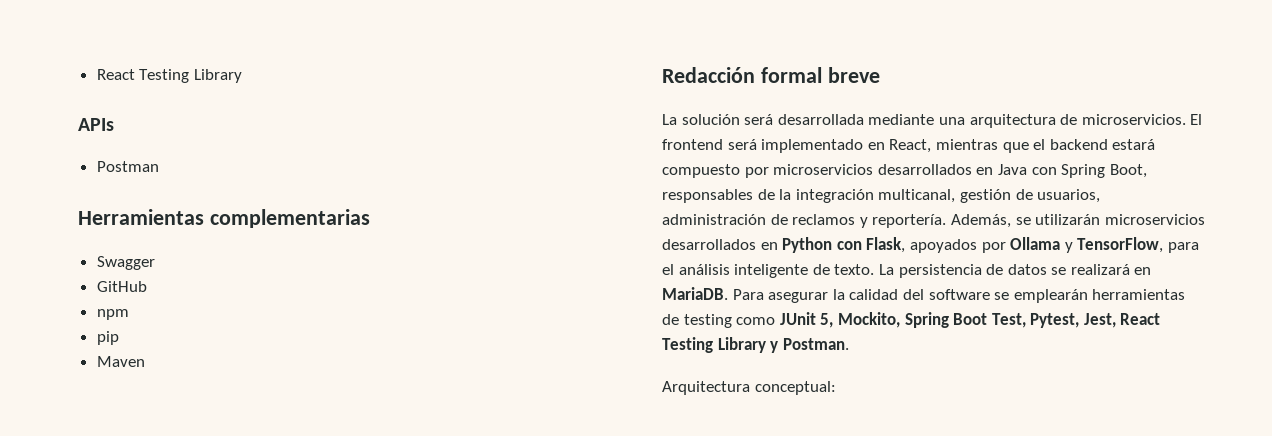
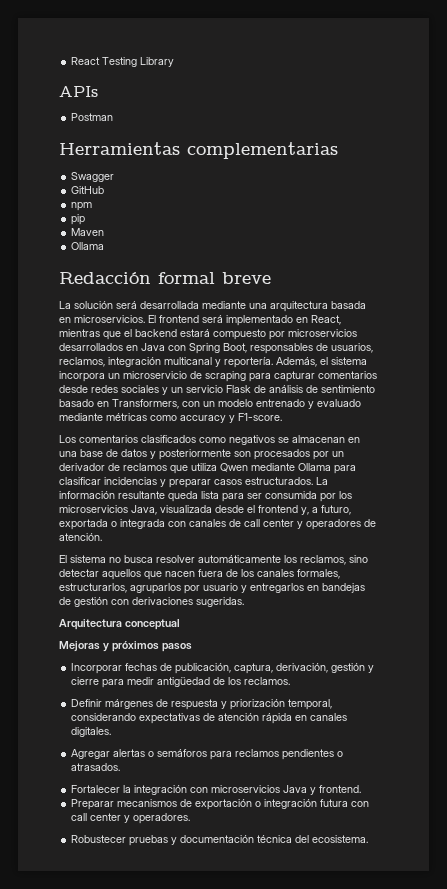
  Maven
+ Ollama
- La solución será desarrollada mediante una arquitectura de microservicios.
+ La solución será desarrollada mediante una arquitectura basada en microservicios.
- El frontend será implementado en React, mientras que el backend estará compuesto por microservicios desarrollados en Java con Spring Boot, responsables de la integración multicanal, gestión de usuarios, administración de reclamos y reportería. Además, se utilizarán microservicios desarrollados en Python con Flask, apoyados por Ollama y TensorFlow, para el análisis inteligente de texto. La persistencia de datos se realizará en MariaDB. Para asegurar la calidad del software se emplearán herramientas de testing como JUnit 5, Mockito, Spring Boot Test, Pytest, Jest, React Testing Library y Postman.
- Arquitectura conceptual:
+ El frontend será implementado en React, mientras que el backend estará compuesto por microservicios desarrollados en Java con Spring Boot, responsables de usuarios, reclamos, integración multicanal y reportería. Además, el sistema incorpora un microservicio de scraping para capturar comentarios desde redes sociales y un servicio Flask de análisis de sentimiento basado en Transformers, con un modelo entrenado y evaluado mediante métricas como accuracy y F1-score.
+ Los comentarios clasificados como negativos se almacenan en una base de datos y posteriormente son procesados por un derivador de reclamos que utiliza Qwen mediante Ollama para clasificar incidencias y preparar casos estructurados. La información resultante queda lista para ser consumida por los microservicios Java, visualizada desde el frontend y, a futuro, exportada o integrada con canales de call center y operadores de atención.
+ El sistema no busca resolver automáticamente los reclamos, sino detectar aquellos que nacen fuera de los canales formales, estructurarlos, agruparlos por usuario y entregarlos en bandejas de gestión con derivaciones sugeridas.
+ Arquitectura conceptual
+ Mejoras y próximos pasos
+ Incorporar fechas de publicación, captura, derivación, gestión y cierre para medir antigüedad de los reclamos.
+ Definir márgenes de respuesta y priorización temporal, considerando expectativas de atención rápida en canales digitales.
+ Agregar alertas o semáforos para reclamos pendientes o atrasados.
+ Fortalecer la integración con microservicios Java y frontend.
+ Preparar mecanismos de exportación o integración futura con call center y operadores.
+ Robustecer pruebas y documentación técnica del ecosistema.

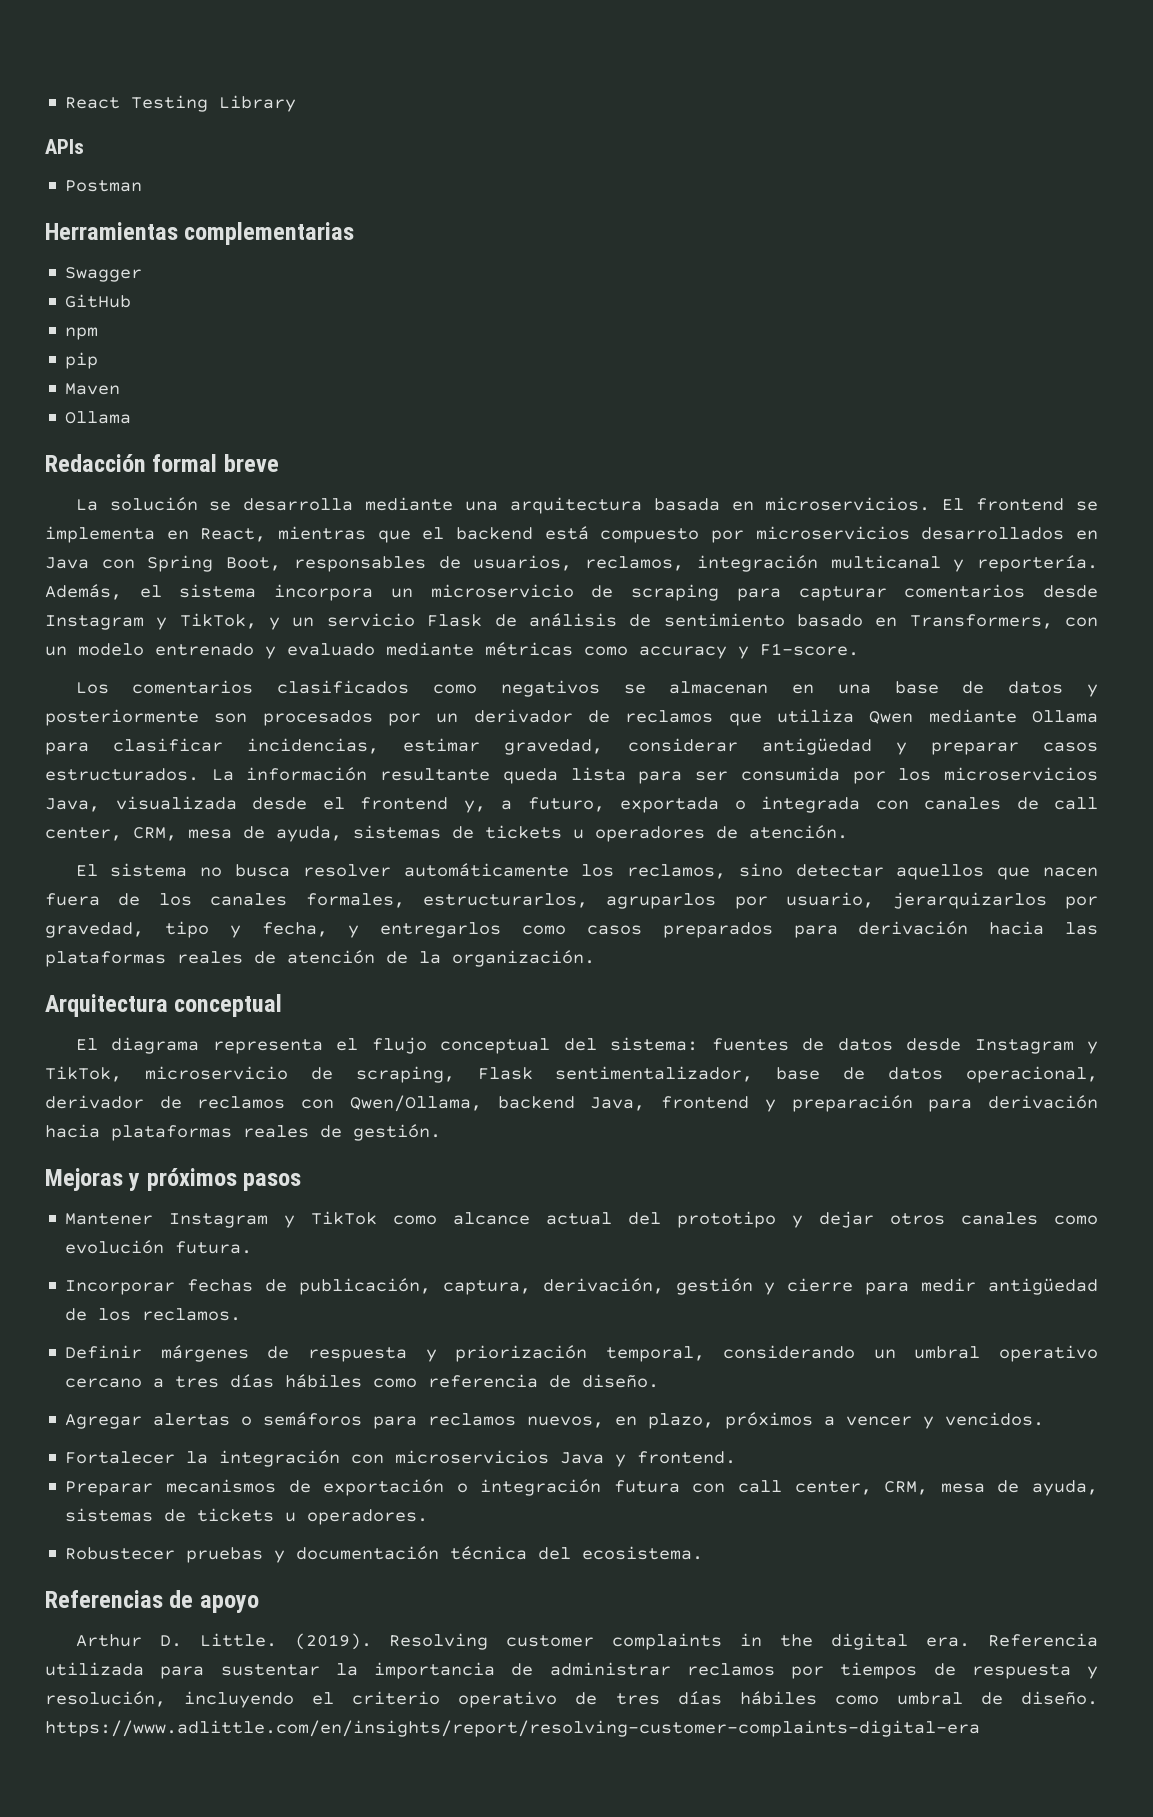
- La solución será desarrollada mediante una arquitectura basada en microservicios.
+ La solución se desarrolla mediante una arquitectura basada en microservicios.
- El frontend será implementado en React, mientras que el backend estará compuesto por microservicios desarrollados en Java con Spring Boot, responsables de usuarios, reclamos, integración multicanal y reportería.
+ El frontend se implementa en React, mientras que el backend está compuesto por microservicios desarrollados en Java con Spring Boot, responsables de usuarios, reclamos, integración multicanal y reportería.
- Además, el sistema incorpora un microservicio de scraping para capturar comentarios desde redes sociales y un servicio Flask de análisis de sentimiento basado en Transformers, con un modelo entrenado y evaluado mediante métricas como accuracy y F1-score.
+ Además, el sistema incorpora un microservicio de scraping para capturar comentarios desde Instagram y TikTok, y un servicio Flask de análisis de sentimiento basado en Transformers, con un modelo entrenado y evaluado mediante métricas como accuracy y F1-score.
- Los comentarios clasificados como negativos se almacenan en una base de datos y posteriormente son procesados por un derivador de reclamos que utiliza Qwen mediante Ollama para clasificar incidencias y preparar casos estructurados.
+ Los comentarios clasificados como negativos se almacenan en una base de datos y posteriormente son procesados por un derivador de reclamos que utiliza Qwen mediante Ollama para clasificar incidencias, estimar gravedad, considerar antigüedad y preparar casos estructurados.
- La información resultante queda lista para ser consumida por los microservicios Java, visualizada desde el frontend y, a futuro, exportada o integrada con canales de call center y operadores de atención.
+ La información resultante queda lista para ser consumida por los microservicios Java, visualizada desde el frontend y, a futuro, exportada o integrada con canales de call center, CRM, mesa de ayuda, sistemas de tickets u operadores de atención.
- El sistema no busca resolver automáticamente los reclamos, sino detectar aquellos que nacen fuera de los canales formales, estructurarlos, agruparlos por usuario y entregarlos en bandejas de gestión con derivaciones sugeridas.
+ El sistema no busca resolver automáticamente los reclamos, sino detectar aquellos que nacen fuera de los canales formales, estructurarlos, agruparlos por usuario, jerarquizarlos por gravedad, tipo y fecha, y entregarlos como casos preparados para derivación hacia las plataformas reales de atención de la organización.
  Arquitectura conceptual
+ El diagrama representa el flujo conceptual del sistema: fuentes de datos desde Instagram y TikTok, microservicio de scraping, Flask sentimentalizador, base de datos operacional, derivador de reclamos con Qwen/Ollama, backend Java, frontend y preparación para derivación hacia plataformas reales de gestión.
  Mejoras y próximos pasos
+ Mantener Instagram y TikTok como alcance actual del prototipo y dejar otros canales como evolución futura.
- Definir márgenes de respuesta y priorización temporal, considerando expectativas de atención rápida en canales digitales.
+ Definir márgenes de respuesta y priorización temporal, considerando un umbral operativo cercano a tres días hábiles como referencia de diseño.
- Agregar alertas o semáforos para reclamos pendientes o atrasados.
+ Agregar alertas o semáforos para reclamos nuevos, en plazo, próximos a vencer y vencidos.
- Preparar mecanismos de exportación o integración futura con call center y operadores.
+ Preparar mecanismos de exportación o integración futura con call center, CRM, mesa de ayuda, sistemas de tickets u operadores.
+ Referencias de apoyo
+ Arthur D. Little. (2019). Resolving customer complaints in the digital era. Referencia utilizada para sustentar la importancia de administrar reclamos por tiempos de respuesta y resolución, incluyendo el criterio operativo de tres días hábiles como umbral de diseño. https://www.adlittle.com/en/insights/report/resolving-customer-complaints-digital-era

